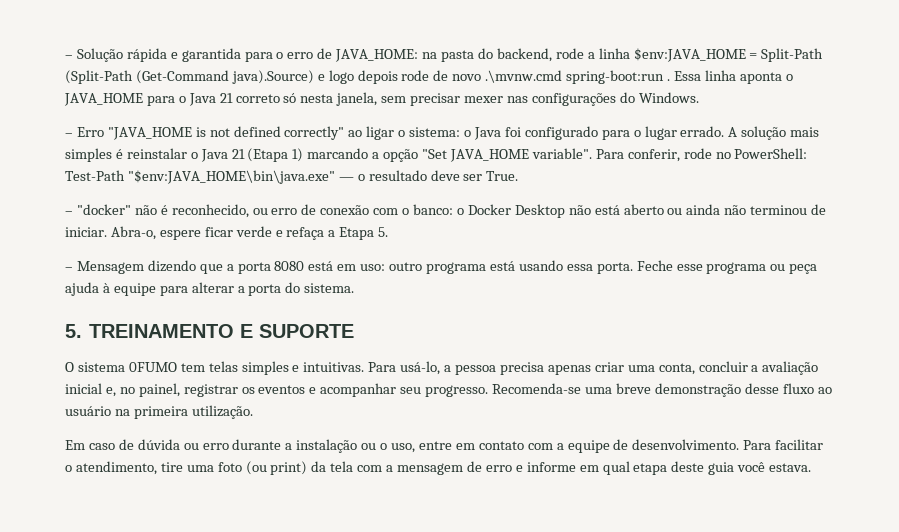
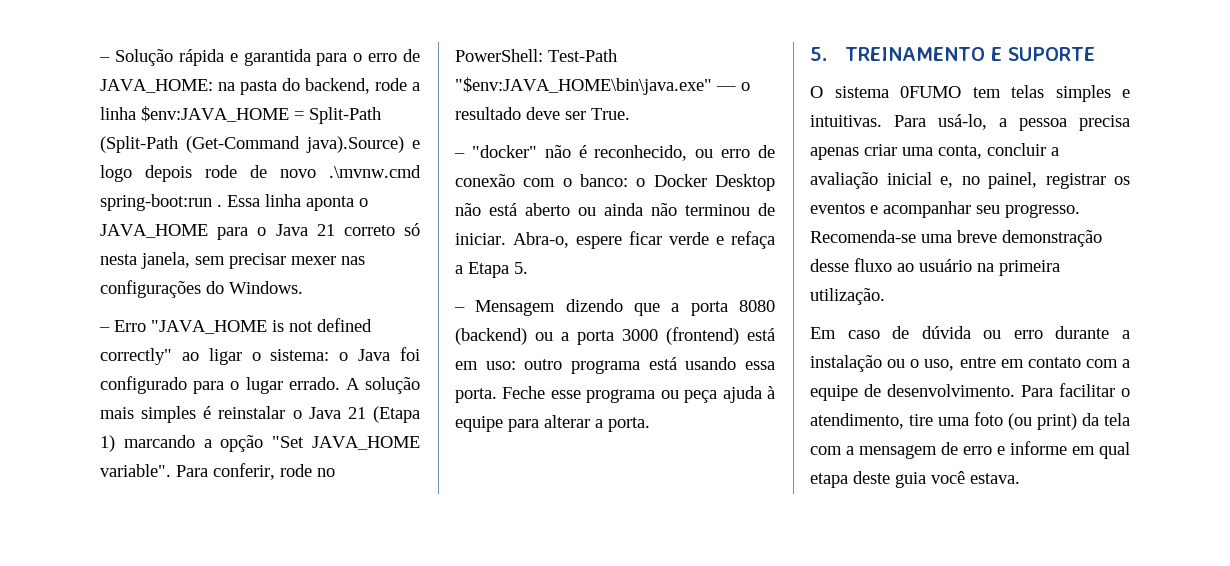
- – Mensagem dizendo que a porta 8080 está em uso: outro programa está usando essa porta.
+ – Mensagem dizendo que a porta 8080 (backend) ou a porta 3000 (frontend) está em uso: outro programa está usando essa porta.
- Feche esse programa ou peça ajuda à equipe para alterar a porta do sistema.
+ Feche esse programa ou peça ajuda à equipe para alterar a porta.

